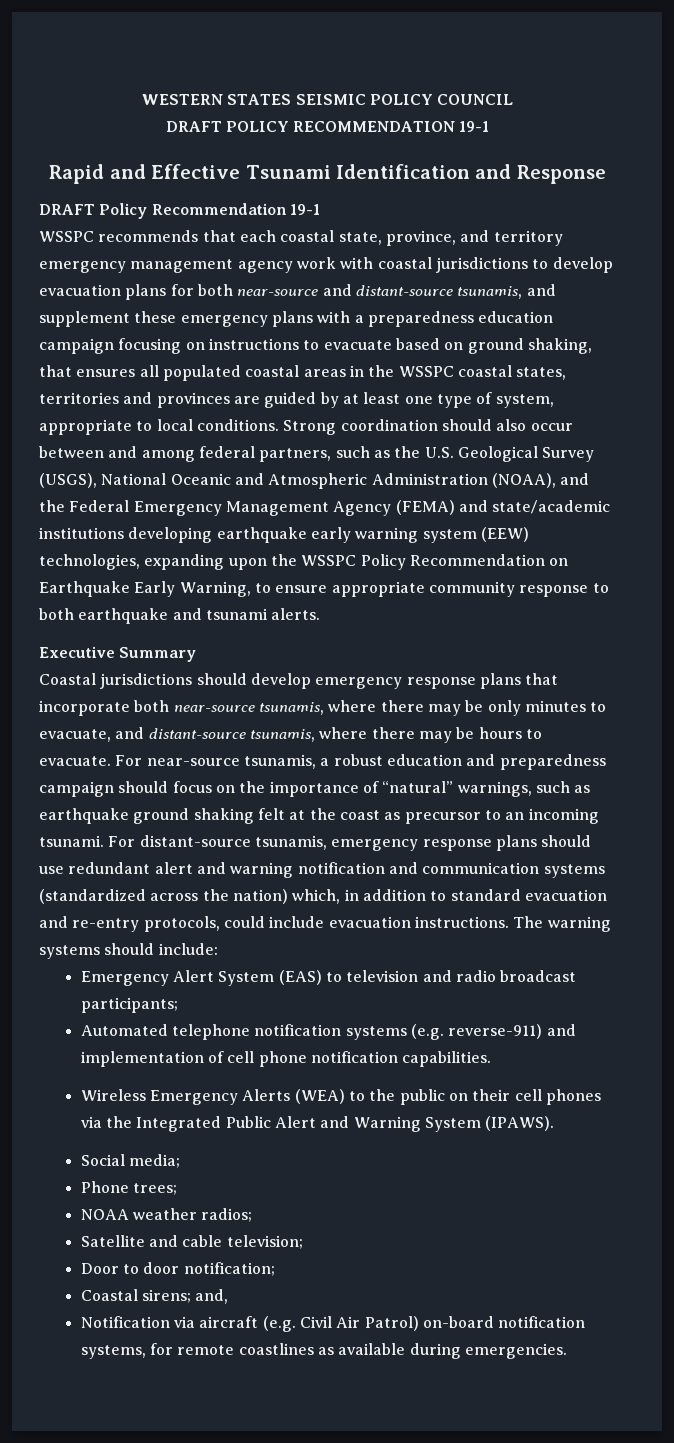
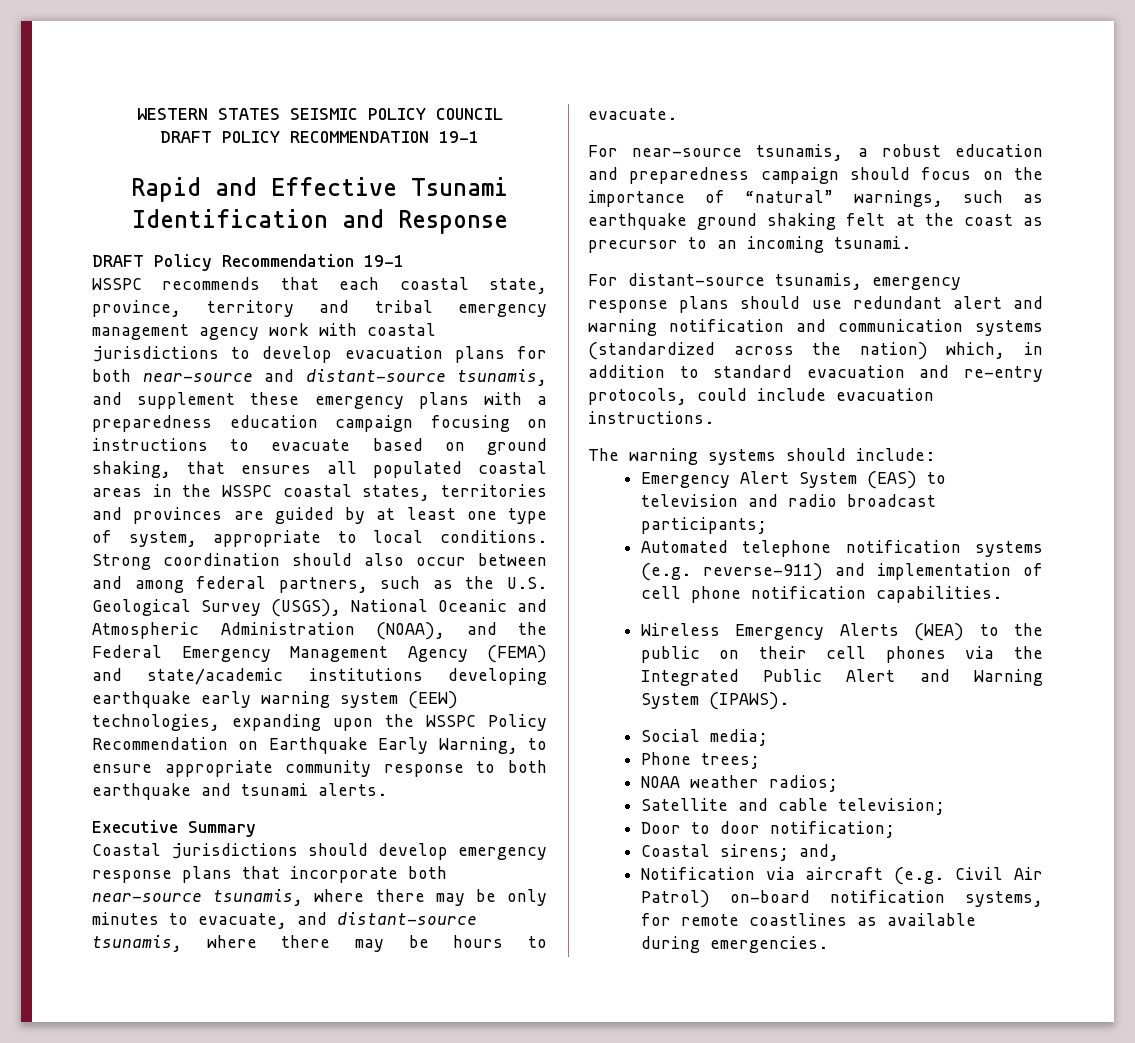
- WSSPC recommends that each coastal state, province, and territory emergency management agency work with coastal jurisdictions to develop evacuation plans for both near-source and distant-source tsunamis, and supplement these emergency plans with a preparedness education campaign focusing on instructions to evacuate based on ground shaking, that ensures all populated coastal areas in the WSSPC coastal states, territories and provinces are guided by at least one type of system, appropriate to local conditions.
+ WSSPC recommends that each coastal state, province, territory and tribal emergency management agency work with coastal jurisdictions to develop evacuation plans for both near-source and distant-source tsunamis, and supplement these emergency plans with a preparedness education campaign focusing on instructions to evacuate based on ground shaking, that ensures all populated coastal areas in the WSSPC coastal states, territories and provinces are guided by at least one type of system, appropriate to local conditions.
- Coastal jurisdictions should develop emergency response plans that incorporate both near-source tsunamis, where there may be only minutes to evacuate, and distant-source tsunamis, where there may be hours to evacuate. For near-source tsunamis, a robust education and preparedness campaign should focus on the importance of “natural” warnings, such as earthquake ground shaking felt at the coast as precursor to an incoming tsunami. For distant-source tsunamis, emergency response plans should use redundant alert and warning notification and communication systems (standardized across the nation) which, in addition to standard evacuation and re-entry protocols, could include evacuation instructions. The warning systems should include:
+ Coastal jurisdictions should develop emergency response plans that incorporate both near-source tsunamis, where there may be only minutes to evacuate, and distant-source tsunamis, where there may be hours to evacuate.
+ For near-source tsunamis, a robust education and preparedness campaign should focus on the importance of “natural” warnings, such as earthquake ground shaking felt at the coast as precursor to an incoming tsunami.
+ For distant-source tsunamis, emergency response plans should use redundant alert and warning notification and communication systems (standardized across the nation) which, in addition to standard evacuation and re-entry protocols, could include evacuation instructions.
+ The warning systems should include:

